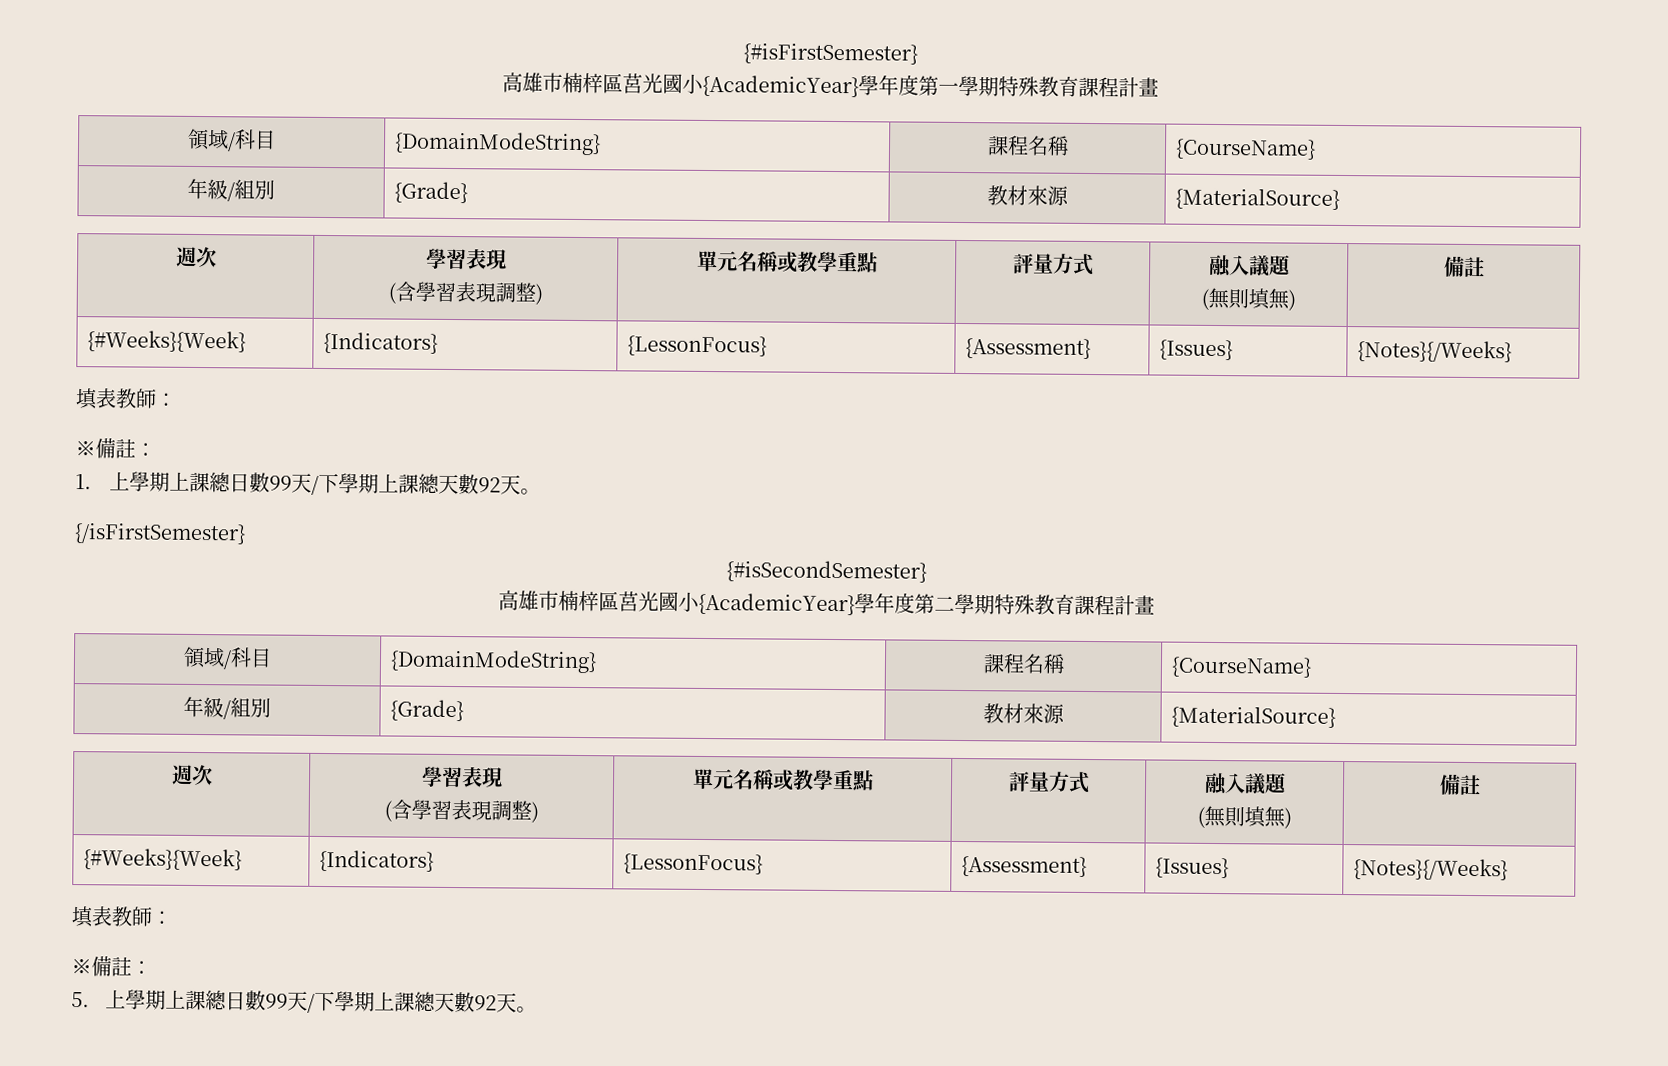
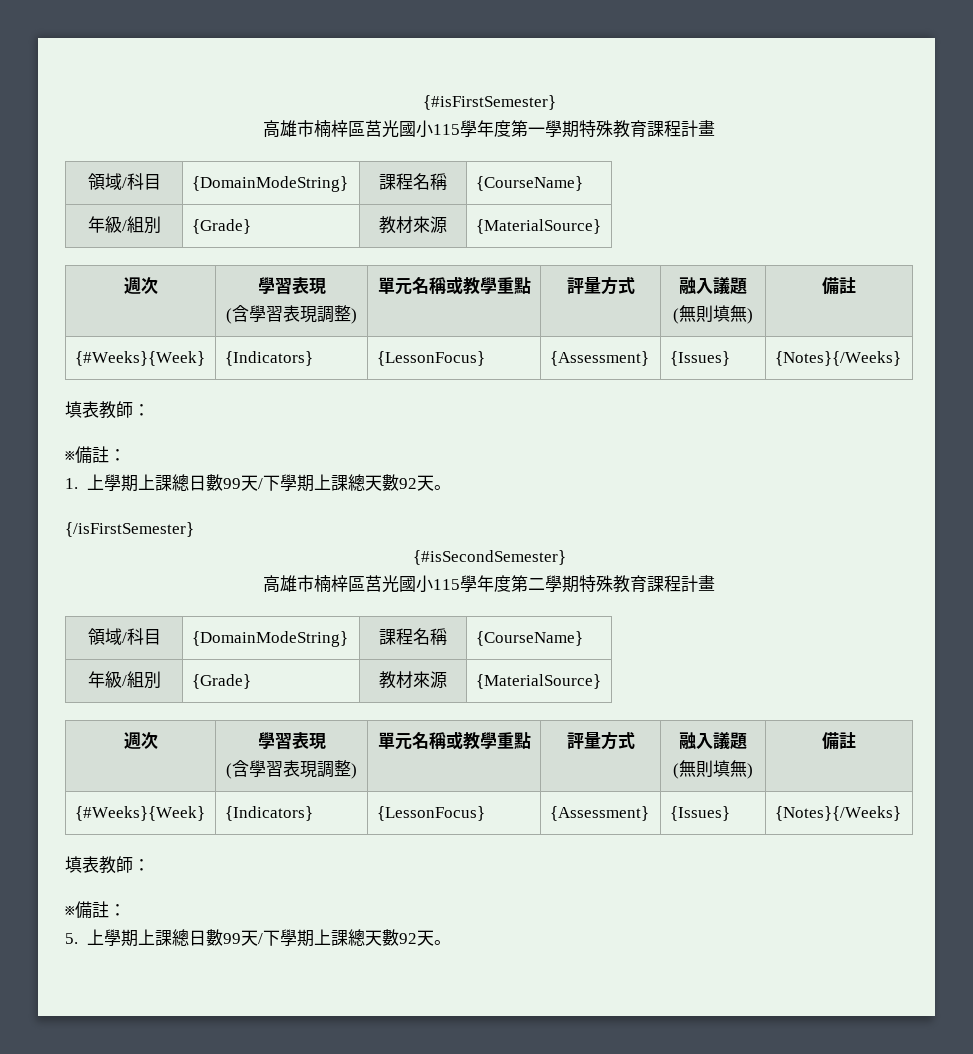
- 高雄市楠梓區莒光國小{AcademicYear}學年度第一學期特殊教育課程計畫
+ 高雄市楠梓區莒光國小115學年度第一學期特殊教育課程計畫
- 高雄市楠梓區莒光國小{AcademicYear}學年度第二學期特殊教育課程計畫
+ 高雄市楠梓區莒光國小115學年度第二學期特殊教育課程計畫

